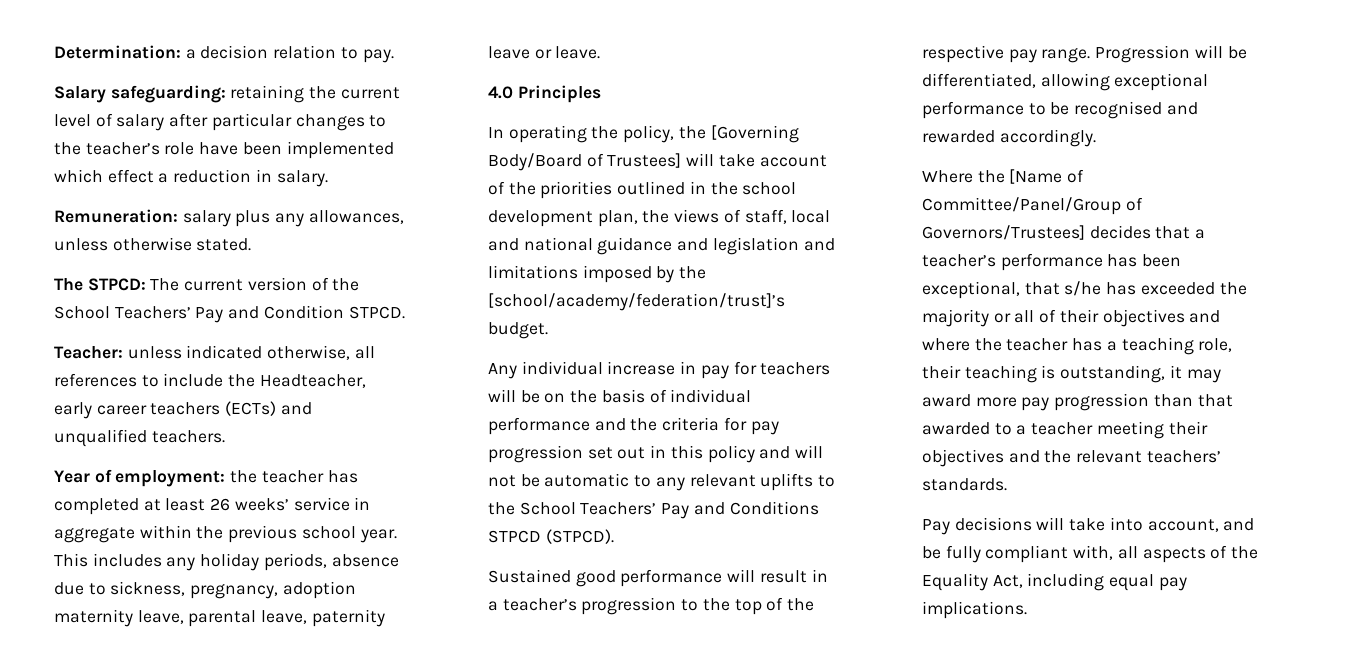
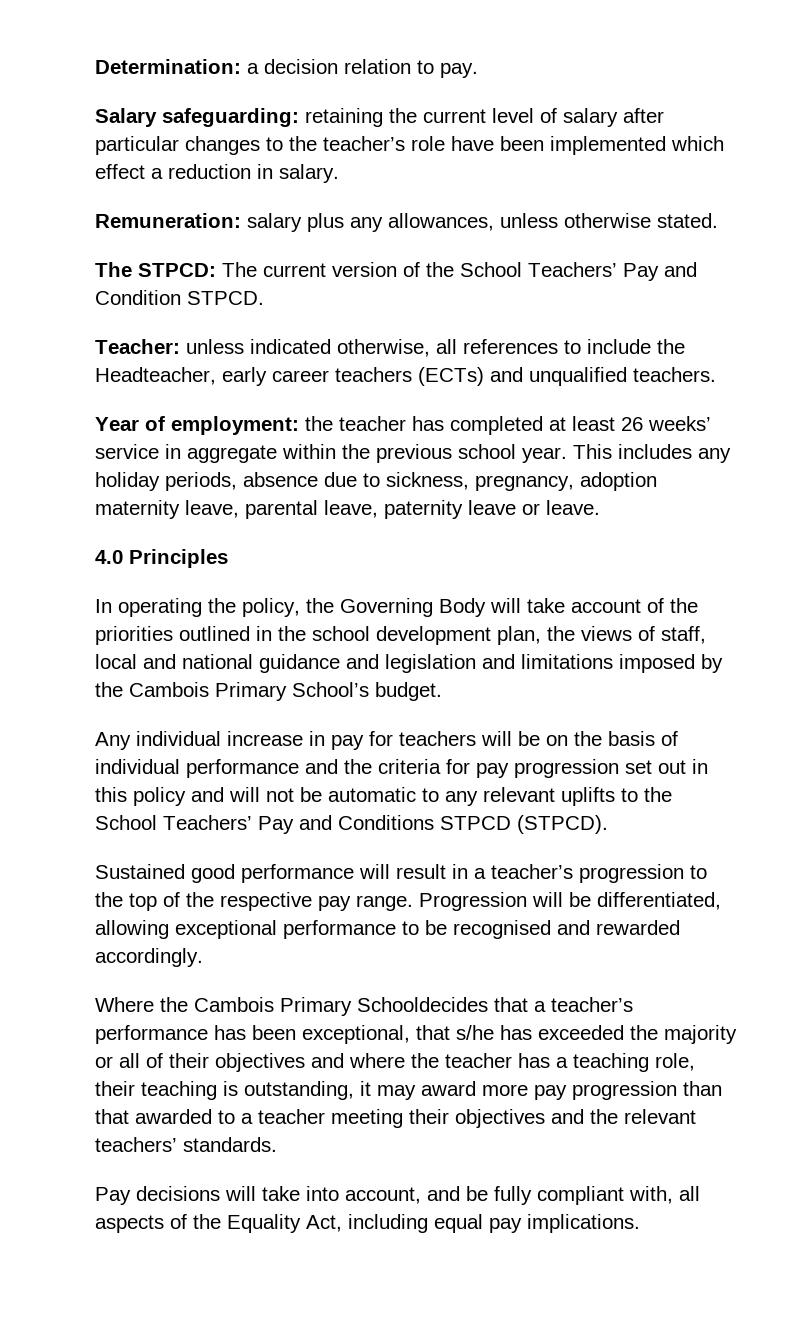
- In operating the policy, the [Governing Body/Board of Trustees] will take account of the priorities outlined in the school development plan, the views of staff, local and national guidance and legislation and limitations imposed by the [school/academy/federation/trust]’s budget.
+ In operating the policy, the Governing Body will take account of the priorities outlined in the school development plan, the views of staff, local and national guidance and legislation and limitations imposed by the Cambois Primary School’s budget.
- Where the [Name of Committee/Panel/Group of Governors/Trustees] decides that a teacher’s performance has been exceptional, that s/he has exceeded the majority or all of their objectives and where the teacher has a teaching role, their teaching is outstanding, it may award more pay progression than that awarded to a teacher meeting their objectives and the relevant teachers’ standards.
+ Where the Cambois Primary Schooldecides that a teacher’s performance has been exceptional, that s/he has exceeded the majority or all of their objectives and where the teacher has a teaching role, their teaching is outstanding, it may award more pay progression than that awarded to a teacher meeting their objectives and the relevant teachers’ standards.

